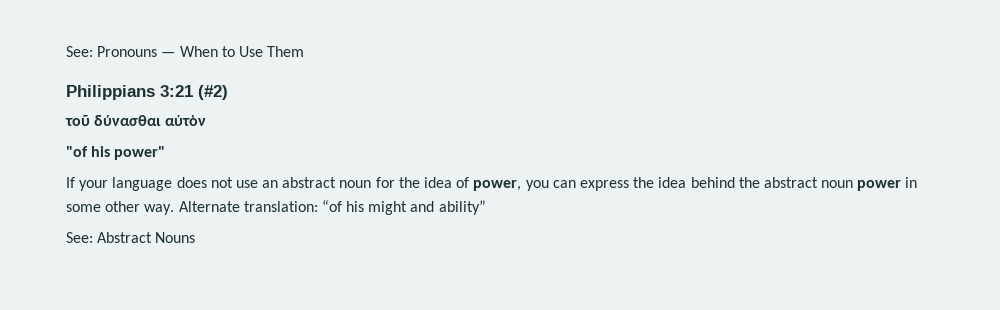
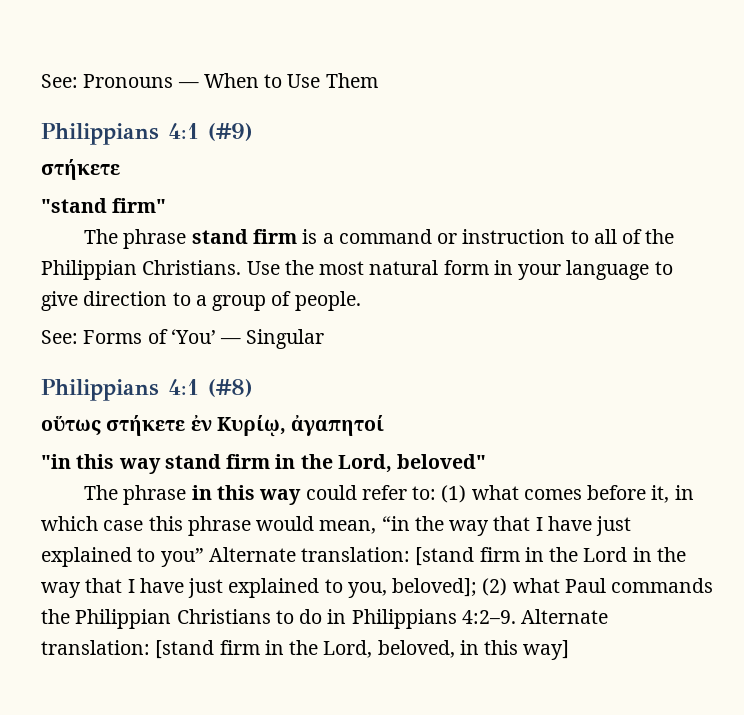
- Philippians 3:21 (#2)
- τοῦ δύνασθαι αὐτὸν
- "of his power"
- If your language does not use an abstract noun for the idea of power, you can express the idea behind the abstract noun power in some other way. Alternate translation: “of his might and ability”
- See: Abstract Nouns
+ Philippians 4:1 (#9)
+ στήκετε
+ "stand firm"
+ The phrase stand firm is a command or instruction to all of the Philippian Christians. Use the most natural form in your language to give direction to a group of people.
+ See: Forms of ‘You’ — Singular
+ Philippians 4:1 (#8)
+ οὕτως στήκετε ἐν Κυρίῳ, ἀγαπητοί
+ "in this way stand firm in the Lord, beloved"
+ The phrase in this way could refer to: (1) what comes before it, in which case this phrase would mean, “in the way that I have just explained to you” Alternate translation: [stand firm in the Lord in the way that I have just explained to you, beloved]; (2) what Paul commands the Philippian Christians to do in Philippians 4:2–9. Alternate translation: [stand firm in the Lord, beloved, in this way]

